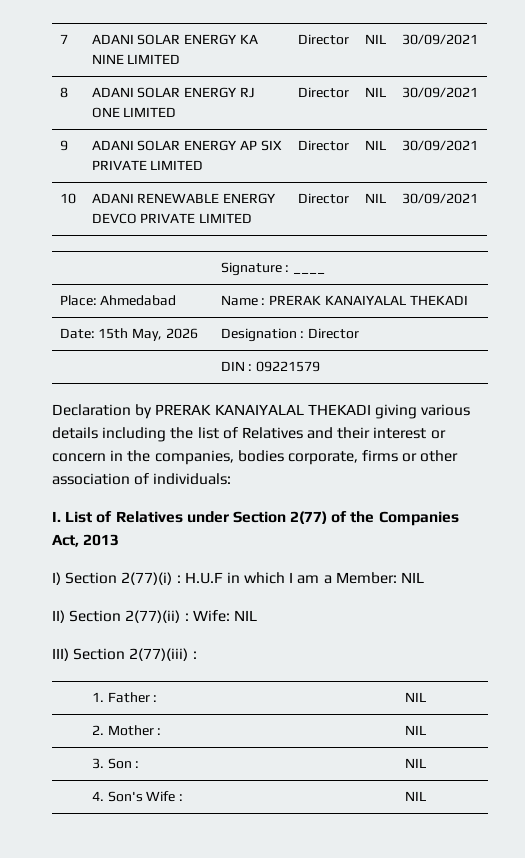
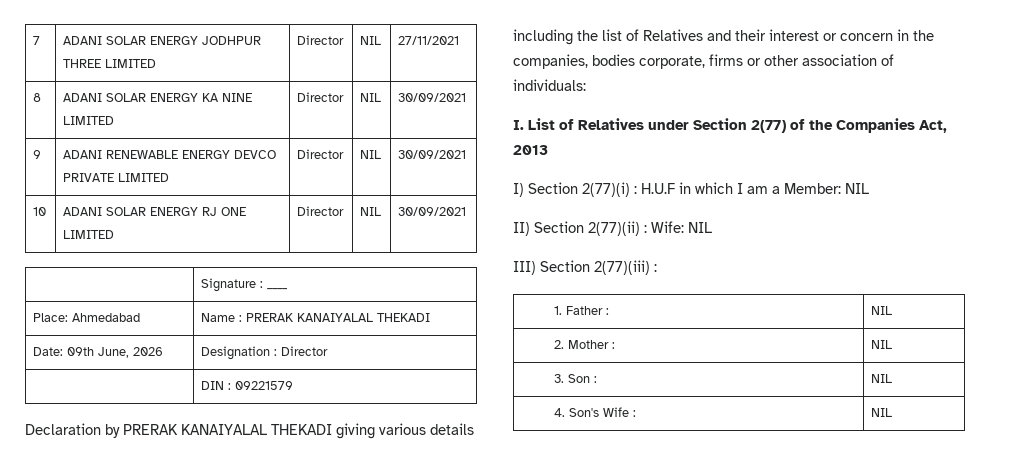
- 7 | ADANI SOLAR ENERGY KA NINE LIMITED | Director | NIL | 30/09/2021
+ 7 | ADANI SOLAR ENERGY JODHPUR THREE LIMITED | Director | NIL | 27/11/2021
+ 8 | ADANI SOLAR ENERGY KA NINE LIMITED | Director | NIL | 30/09/2021
- 8 | ADANI SOLAR ENERGY RJ ONE LIMITED | Director | NIL | 30/09/2021
- 9 | ADANI SOLAR ENERGY AP SIX PRIVATE LIMITED | Director | NIL | 30/09/2021
+ 9 | ADANI RENEWABLE ENERGY DEVCO PRIVATE LIMITED | Director | NIL | 30/09/2021
- 10 | ADANI RENEWABLE ENERGY DEVCO PRIVATE LIMITED | Director | NIL | 30/09/2021
+ 10 | ADANI SOLAR ENERGY RJ ONE LIMITED | Director | NIL | 30/09/2021
- Date: 15th May, 2026 | Designation : Director
+ Date: 09th June, 2026 | Designation : Director

